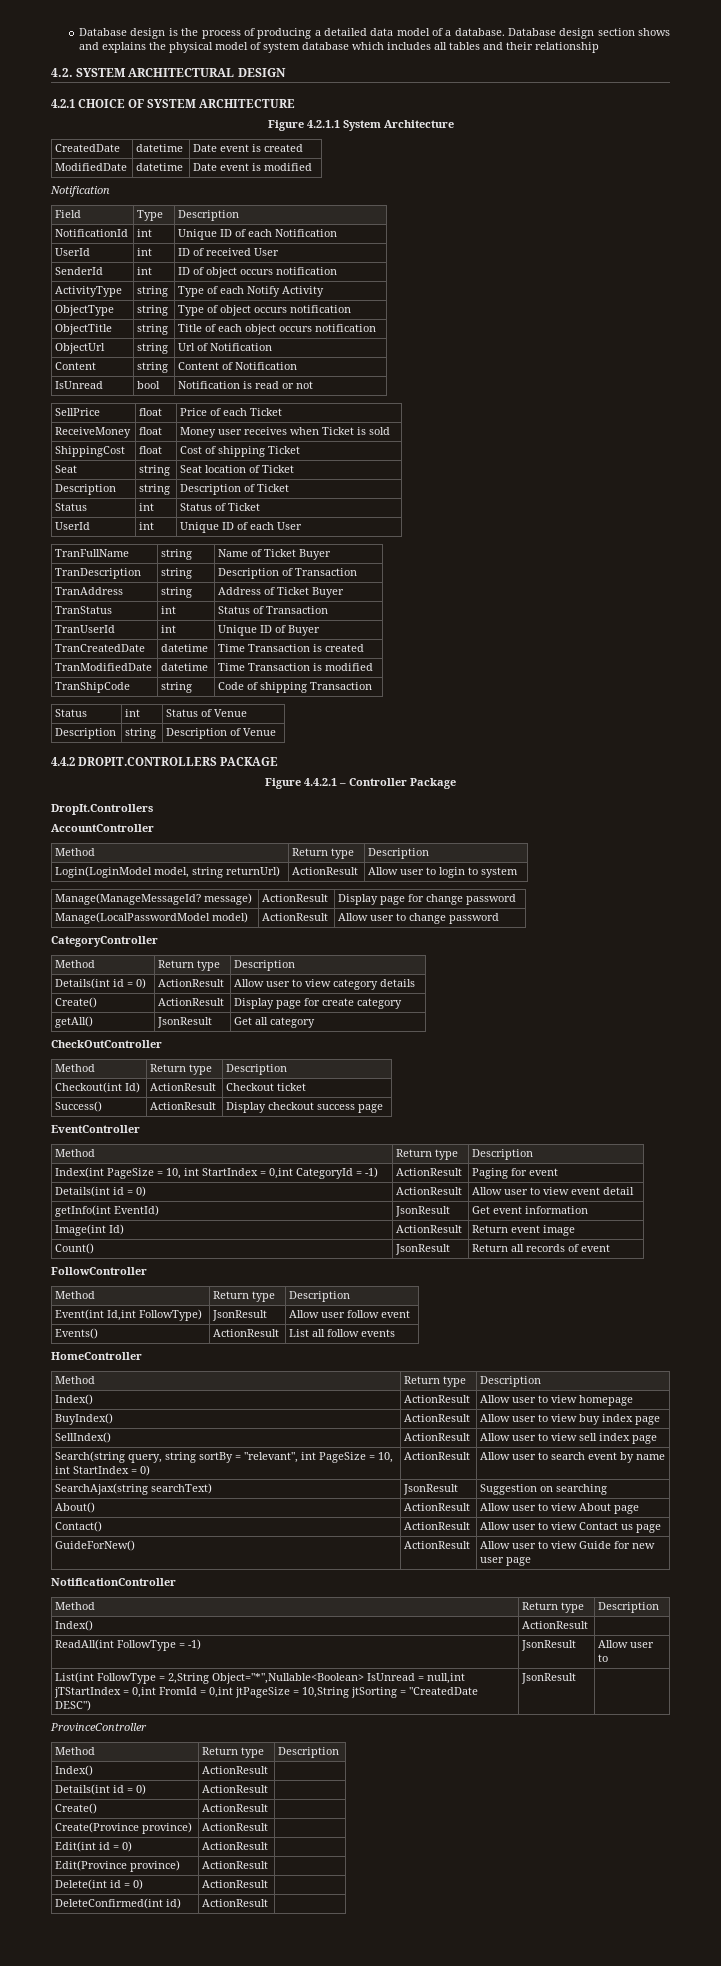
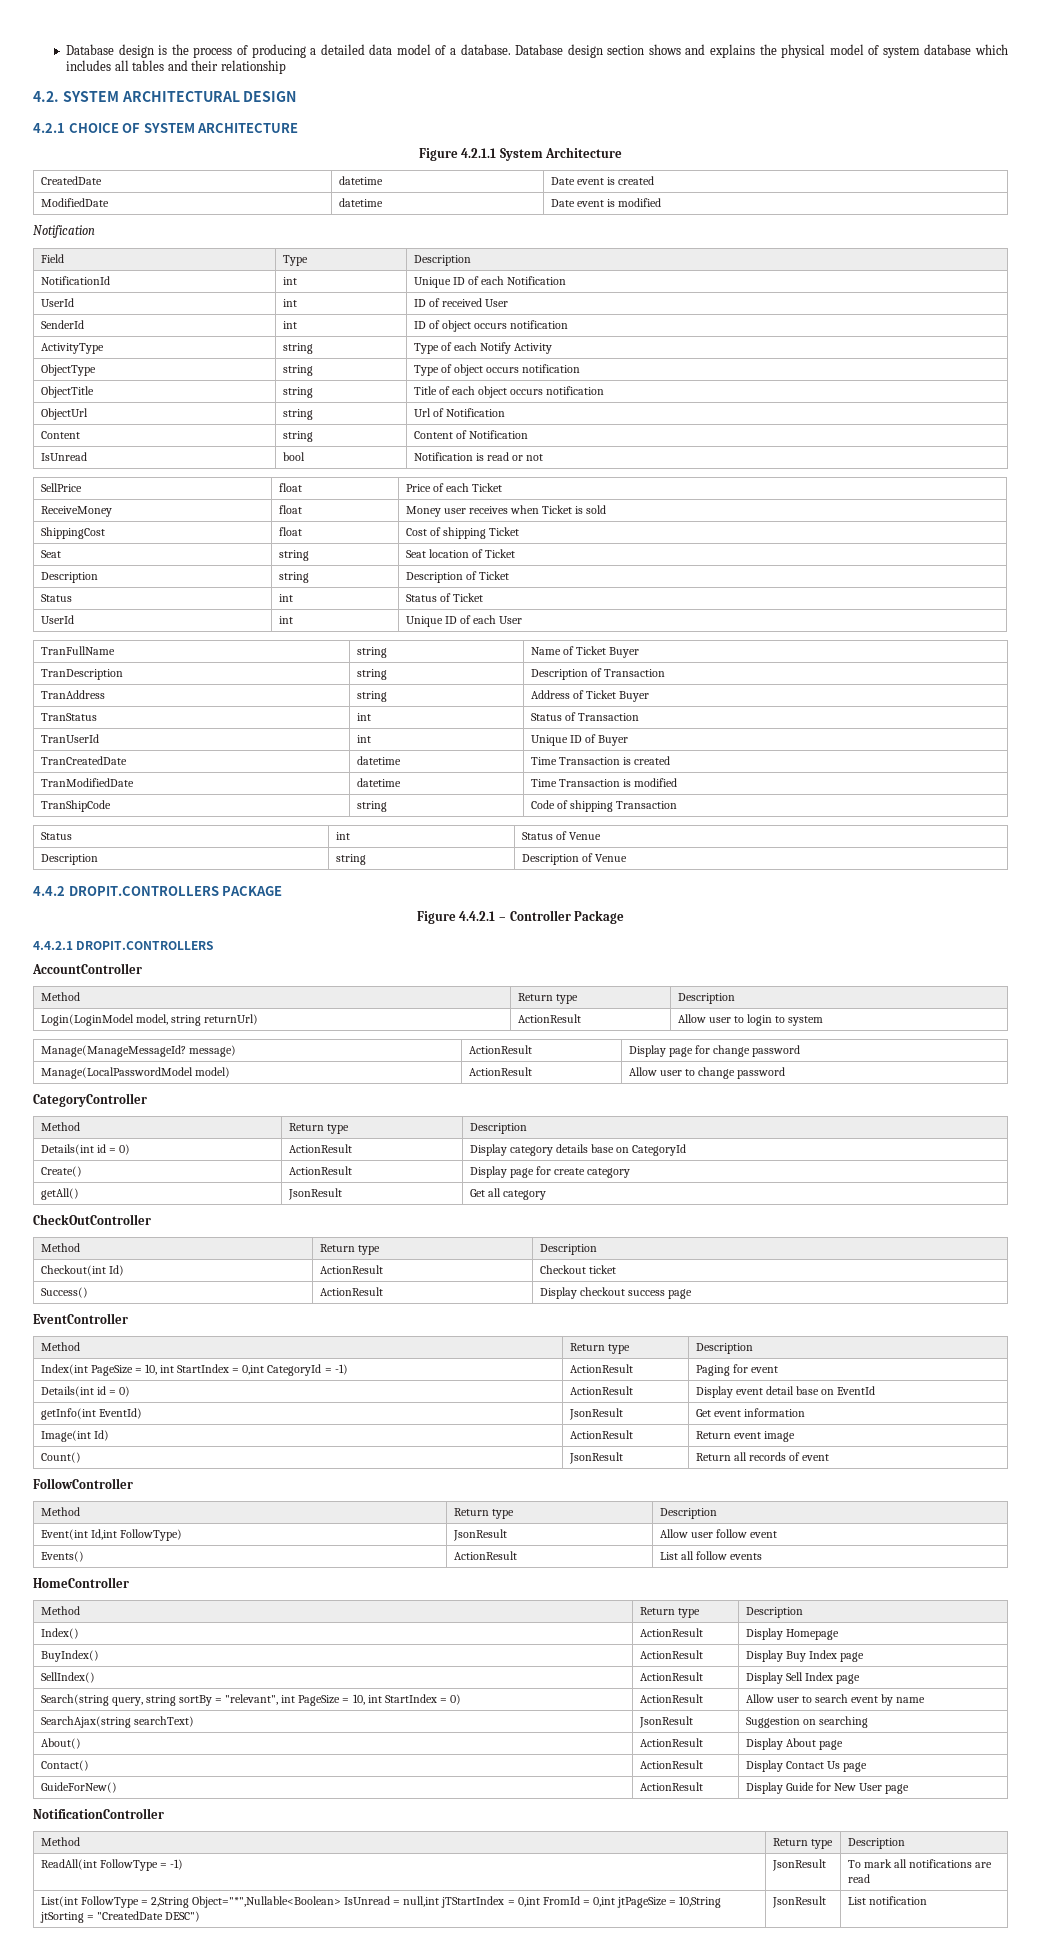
- DropIt.Controllers
+ 4.4.2.1 DROPIT.CONTROLLERS
- Details(int id = 0) | ActionResult | Allow user to view category details
+ Details(int id = 0) | ActionResult | Display category details base on CategoryId
- Details(int id = 0) | ActionResult | Allow user to view event detail
+ Details(int id = 0) | ActionResult | Display event detail base on EventId
- Index() | ActionResult | Allow user to view homepage
- BuyIndex() | ActionResult | Allow user to view buy index page
- SellIndex() | ActionResult | Allow user to view sell index page
+ Index() | ActionResult | Display Homepage
+ BuyIndex() | ActionResult | Display Buy Index page
+ SellIndex() | ActionResult | Display Sell Index page
- About() | ActionResult | Allow user to view About page
+ About() | ActionResult | Display About page
- Contact() | ActionResult | Allow user to view Contact us page
- GuideForNew() | ActionResult | Allow user to view Guide for new user page
+ Contact() | ActionResult | Display Contact Us page
+ GuideForNew() | ActionResult | Display Guide for New User page
  NotificationController
  Method | Return type | Description
- Index() | ActionResult |
- ReadAll(int FollowType = -1) | JsonResult | Allow user to
+ ReadAll(int FollowType = -1) | JsonResult | To mark all notifications are read
- List(int FollowType = 2,String Object="*",Nullable<Boolean> IsUnread = null,int jTStartIndex = 0,int FromId = 0,int jtPageSize = 10,String jtSorting = "CreatedDate DESC") | JsonResult |
- ProvinceController
- Method | Return type | Description
- Index() | ActionResult |
- Details(int id = 0) | ActionResult |
- Create() | ActionResult |
- Create(Province province) | ActionResult |
- Edit(int id = 0) | ActionResult |
- Edit(Province province) | ActionResult |
- Delete(int id = 0) | ActionResult |
- DeleteConfirmed(int id) | ActionResult |
+ List(int FollowType = 2,String Object="*",Nullable<Boolean> IsUnread = null,int jTStartIndex = 0,int FromId = 0,int jtPageSize = 10,String jtSorting = "CreatedDate DESC") | JsonResult | List notification

